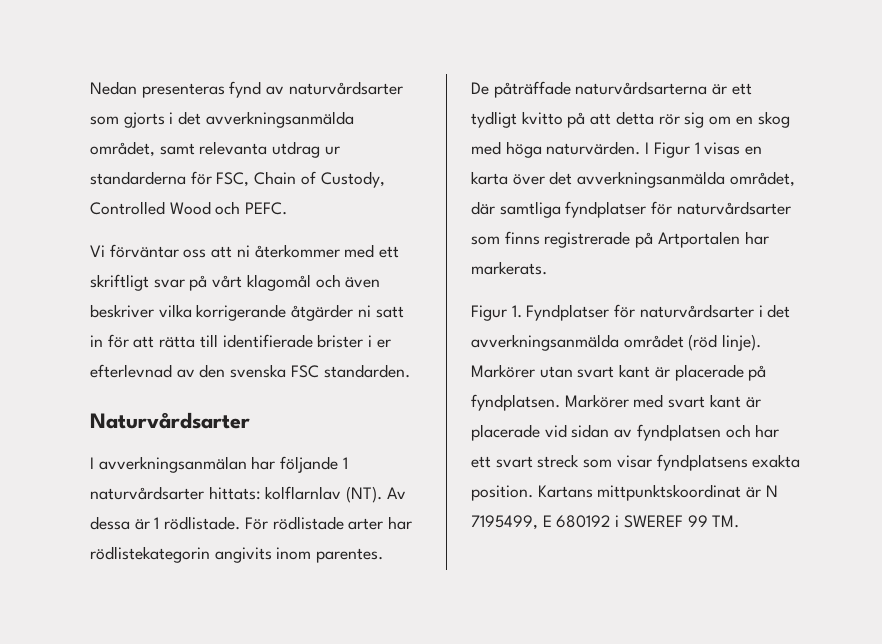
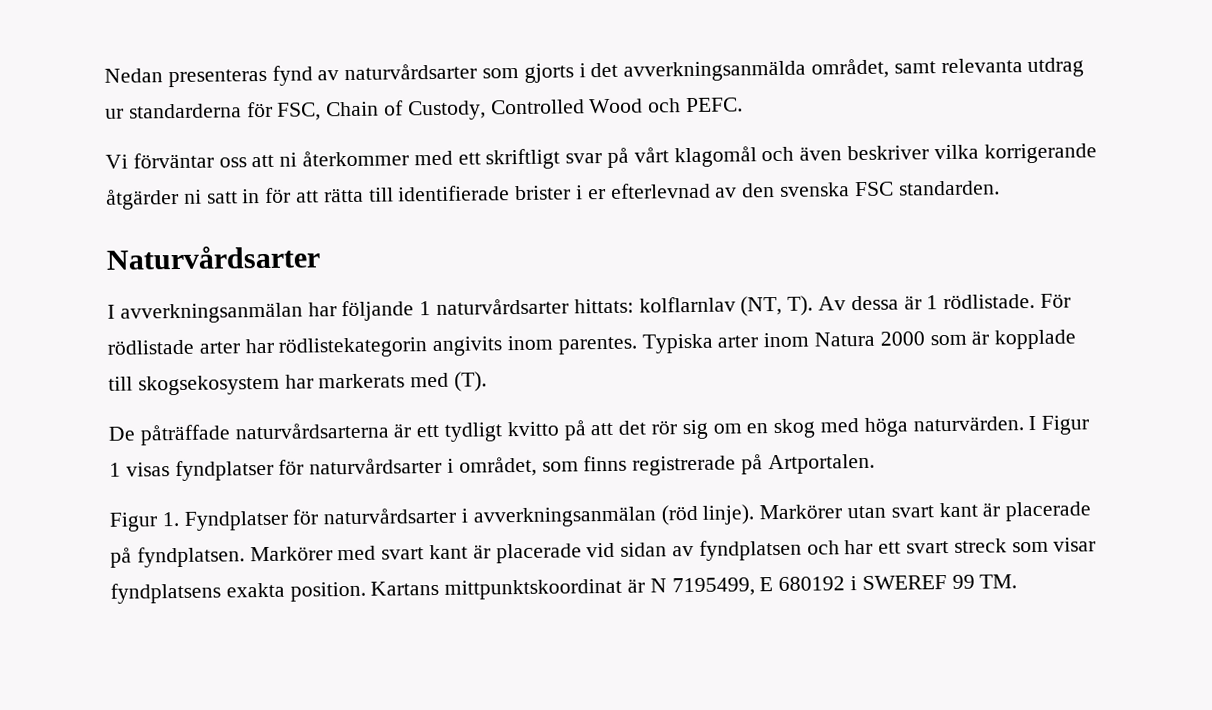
- I avverkningsanmälan har följande 1 naturvårdsarter hittats: kolflarnlav (NT). Av dessa är 1 rödlistade.
+ I avverkningsanmälan har följande 1 naturvårdsarter hittats: kolflarnlav (NT, T). Av dessa är 1 rödlistade.
+ Typiska arter inom Natura 2000 som är kopplade till skogsekosystem har markerats med (T).
- De påträffade naturvårdsarterna är ett tydligt kvitto på att detta rör sig om en skog med höga naturvärden.
+ De påträffade naturvårdsarterna är ett tydligt kvitto på att det rör sig om en skog med höga naturvärden.
- I Figur 1 visas en karta över det avverkningsanmälda området, där samtliga fyndplatser för naturvårdsarter som finns registrerade på Artportalen har markerats.
+ I Figur 1 visas fyndplatser för naturvårdsarter i området, som finns registrerade på Artportalen.
- Figur 1. Fyndplatser för naturvårdsarter i det avverkningsanmälda området (röd linje).
+ Figur 1. Fyndplatser för naturvårdsarter i avverkningsanmälan (röd linje).

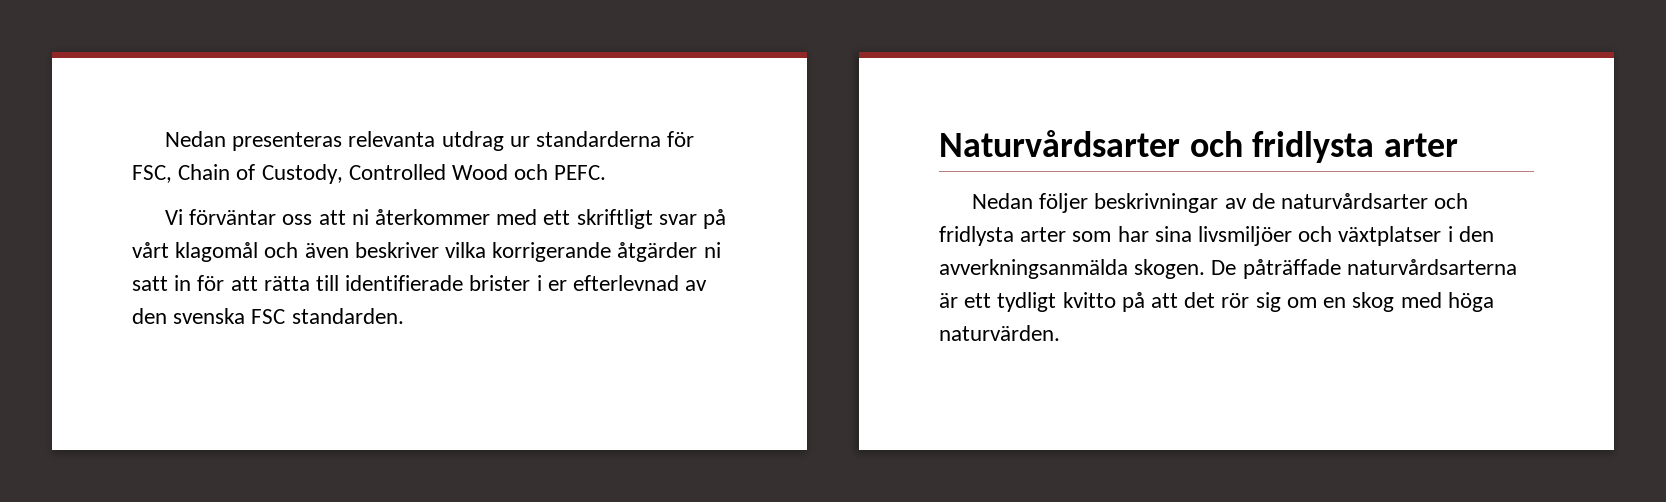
- Nedan presenteras fynd av naturvårdsarter som gjorts i det avverkningsanmälda området, samt relevanta utdrag ur standarderna för FSC, Chain of Custody, Controlled Wood och PEFC.
+ Nedan presenteras relevanta utdrag ur standarderna för FSC, Chain of Custody, Controlled Wood och PEFC.
- Naturvårdsarter
- I avverkningsanmälan har följande 1 naturvårdsarter hittats: kolflarnlav (NT, T). Av dessa är 1 rödlistade. För rödlistade arter har rödlistekategorin angivits inom parentes. Typiska arter inom Natura 2000 som är kopplade till skogsekosystem har markerats med (T).
- De påträffade naturvårdsarterna är ett tydligt kvitto på att det rör sig om en skog med höga naturvärden. I Figur 1 visas fyndplatser för naturvårdsarter i området, som finns registrerade på Artportalen.
- Figur 1. Fyndplatser för naturvårdsarter i avverkningsanmälan (röd linje). Markörer utan svart kant är placerade på fyndplatsen. Markörer med svart kant är placerade vid sidan av fyndplatsen och har ett svart streck som visar fyndplatsens exakta position. Kartans mittpunktskoordinat är N 7195499, E 680192 i SWEREF 99 TM.
+ Naturvårdsarter och fridlysta arter
+ Nedan följer beskrivningar av de naturvårdsarter och fridlysta arter som har sina livsmiljöer och växtplatser i den avverkningsanmälda skogen. De påträffade naturvårdsarterna är ett tydligt kvitto på att det rör sig om en skog med höga naturvärden.

